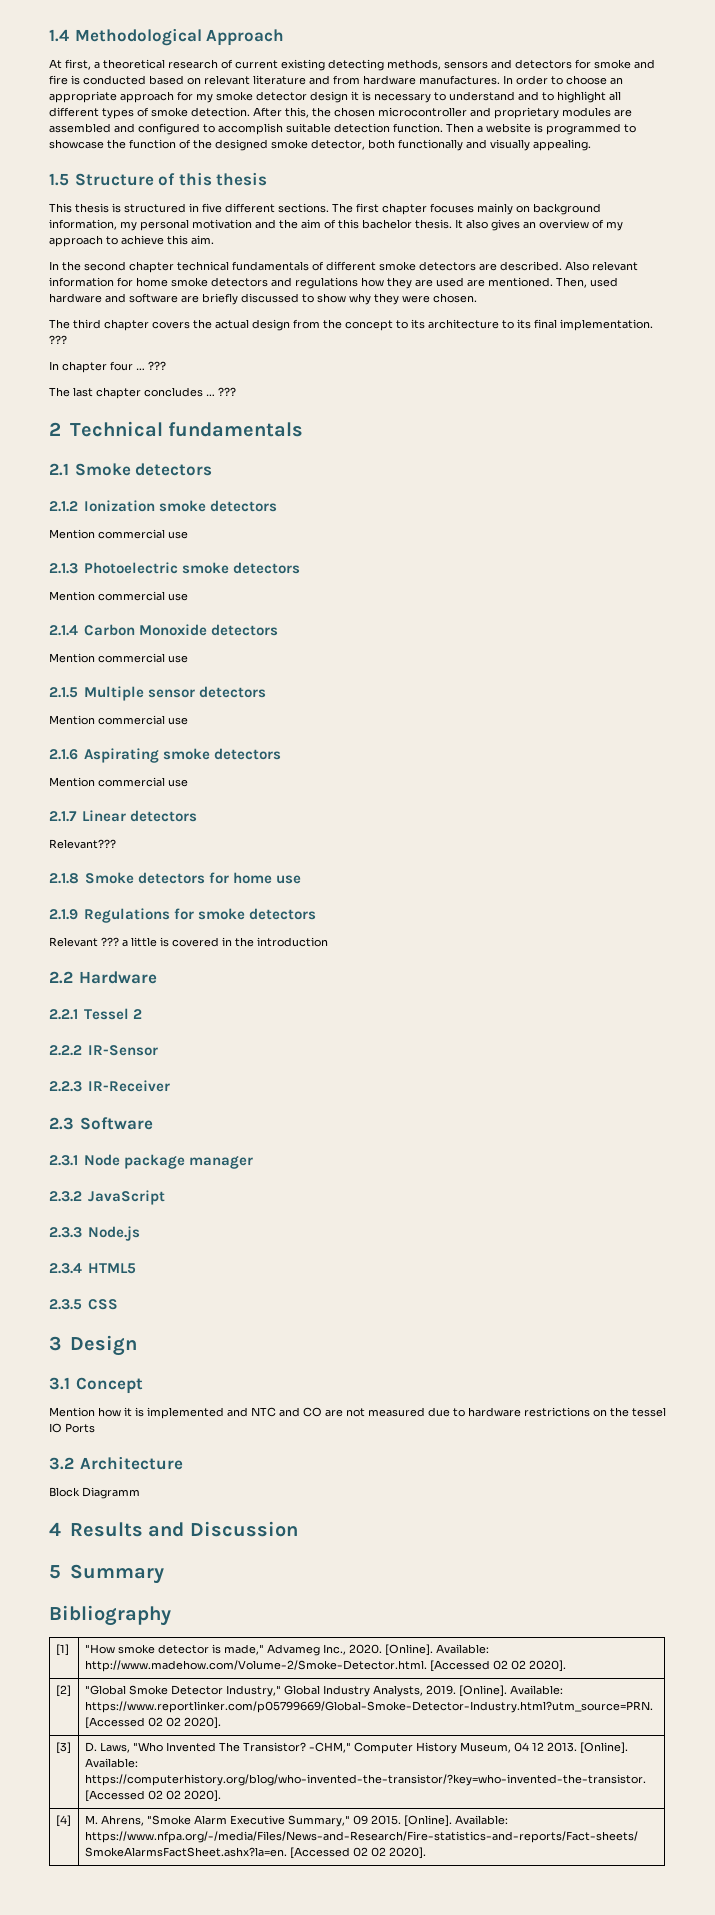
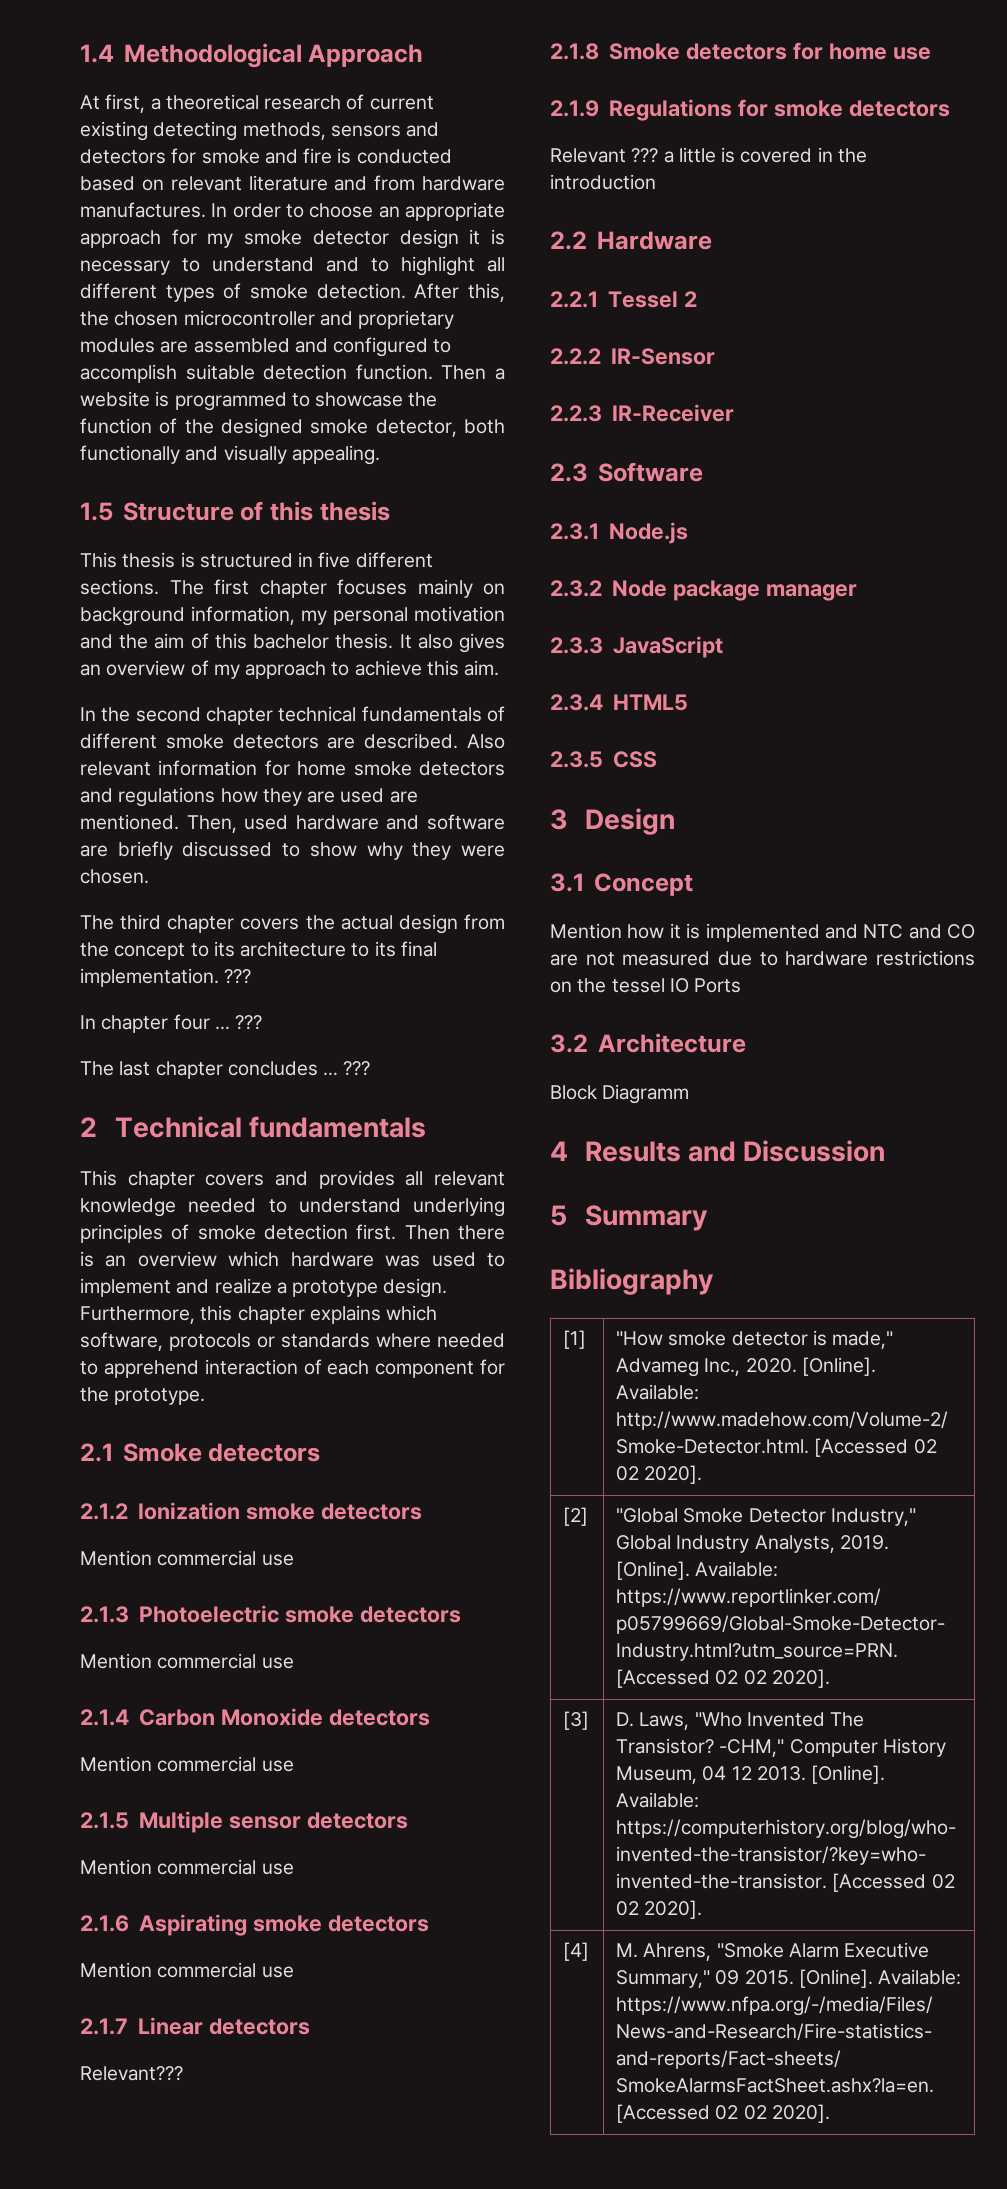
+ This chapter covers and provides all relevant knowledge needed to understand underlying principles of smoke detection first. Then there is an overview which hardware was used to implement and realize a prototype design. Furthermore, this chapter explains which software, protocols or standards where needed to apprehend interaction of each component for the prototype.
- 2.3.1 Node package manager
+ 2.3.1 Node.js
+ 2.3.2 Node package manager
- 2.3.2 JavaScript
+ 2.3.3 JavaScript
- 2.3.3 Node.js

